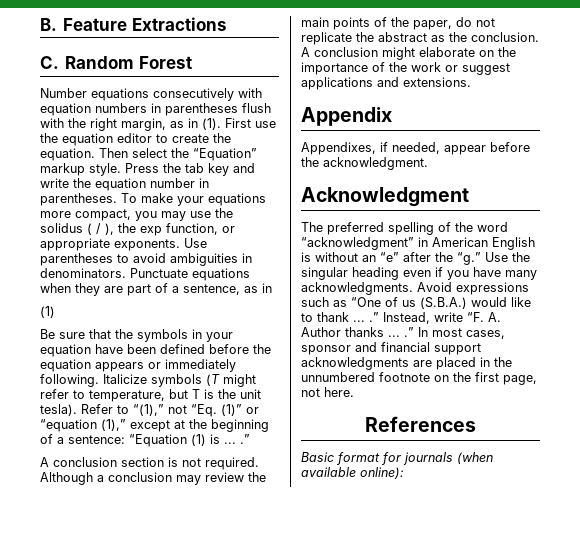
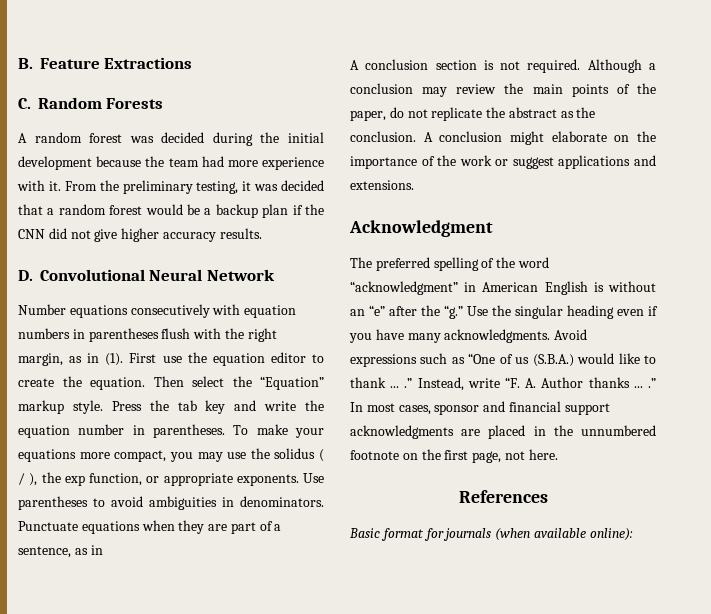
- C. Random Forest
+ C. Random Forests
+ A random forest was decided during the initial development because the team had more experience with it. From the preliminary testing, it was decided that a random forest would be a backup plan if the CNN did not give higher accuracy results.
+ D. Convolutional Neural Network
  Punctuate equations when they are part of a sentence, as in
- (1)
- Be sure that the symbols in your equation have been defined before the equation appears or immediately following. Italicize symbols (T might refer to temperature, but T is the unit tesla). Refer to “(1),” not “Eq. (1)” or “equation (1),” except at the beginning of a sentence: “Equation (1) is ... .”
- Appendix
- Appendixes, if needed, appear before the acknowledgment.

